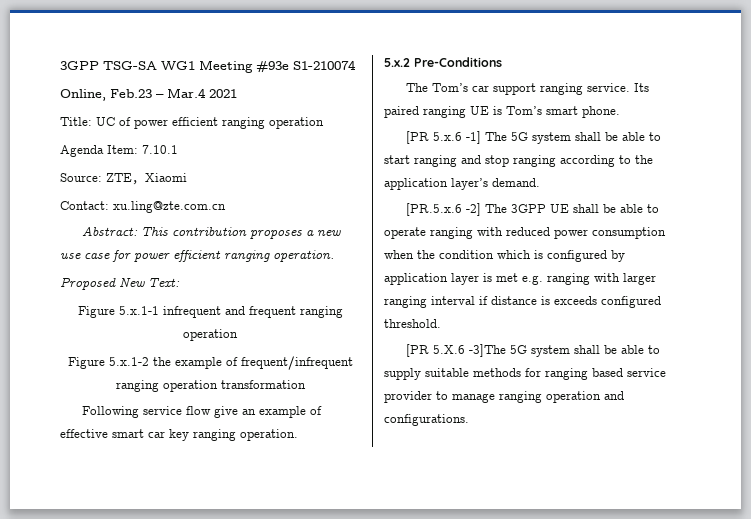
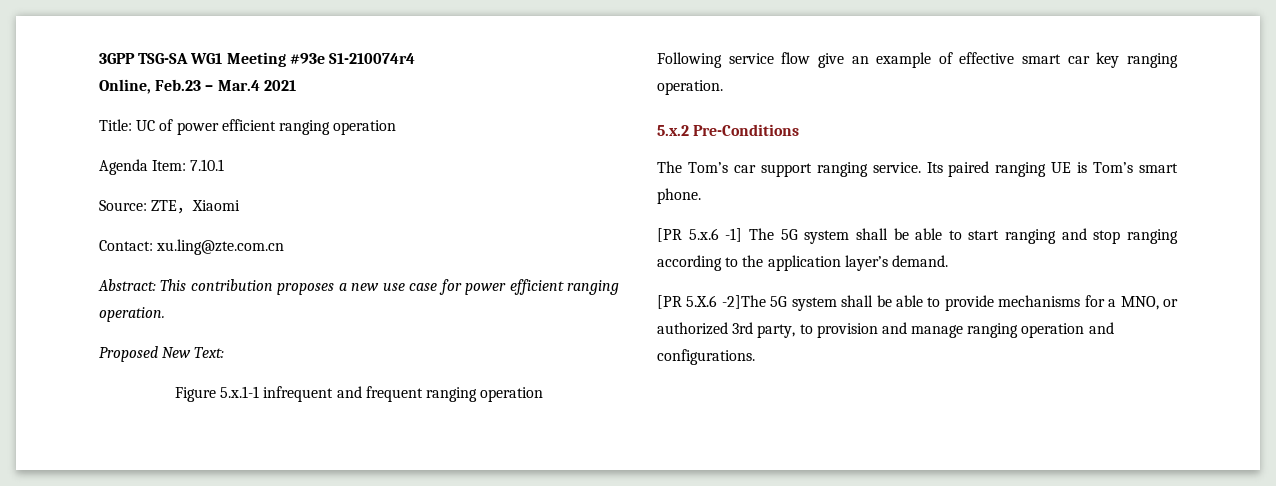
- 3GPP TSG-SA WG1 Meeting #93e S1-210074
+ 3GPP TSG-SA WG1 Meeting #93e S1-210074r4
- Figure 5.x.1-2 the example of frequent/infrequent ranging operation transformation
- [PR.5.x.6 -2] The 3GPP UE shall be able to operate ranging with reduced power consumption when the condition which is configured by application layer is met e.g. ranging with larger ranging interval if distance is exceeds configured threshold.
- [PR 5.X.6 -3]The 5G system shall be able to supply suitable methods for ranging based service provider to manage ranging operation and configurations.
+ [PR 5.X.6 -2]The 5G system shall be able to provide mechanisms for a MNO, or authorized 3rd party, to provision and manage ranging operation and configurations.

